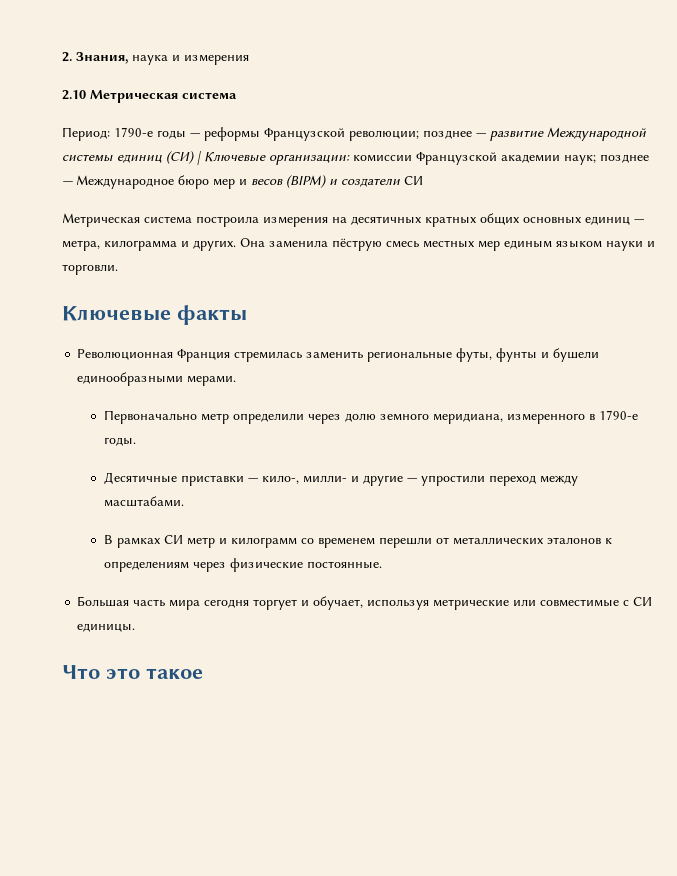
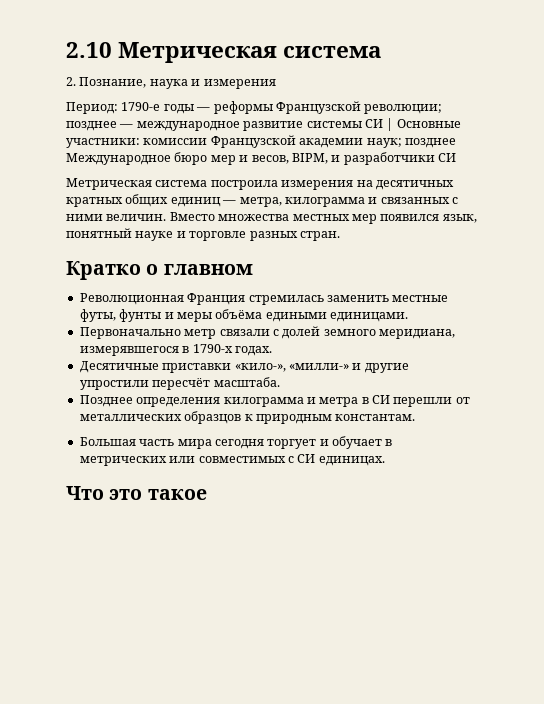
- 2. Знания, наука и измерения
+ 2.10 Метрическая система
+ 2. Познание, наука и измерения
- 2.10 Метрическая система
- Период: 1790-е годы — реформы Французской революции; позднее — развитие Международной системы единиц (СИ) | Ключевые организации: комиссии Французской академии наук; позднее — Международное бюро мер и весов (BIPM) и создатели СИ
+ Период: 1790-е годы — реформы Французской революции; позднее — международное развитие системы СИ | Основные участники: комиссии Французской академии наук; позднее Международное бюро мер и весов, BIPM, и разработчики СИ
- Метрическая система построила измерения на десятичных кратных общих основных единиц — метра, килограмма и других. Она заменила пёструю смесь местных мер единым языком науки и торговли.
- Ключевые факты
+ Метрическая система построила измерения на десятичных кратных общих единиц — метра, килограмма и связанных с ними величин. Вместо множества местных мер появился язык, понятный науке и торговле разных стран.
+ Кратко о главном
- Революционная Франция стремилась заменить региональные футы, фунты и бушели единообразными мерами.
- Первоначально метр определили через долю земного меридиана, измеренного в 1790-е годы.
- Десятичные приставки — кило-, милли- и другие — упростили переход между масштабами.
- В рамках СИ метр и килограмм со временем перешли от металлических эталонов к определениям через физические постоянные.
+ Революционная Франция стремилась заменить местные футы, фунты и меры объёма едиными единицами.
+ Первоначально метр связали с долей земного меридиана, измерявшегося в 1790-х годах.
+ Десятичные приставки «кило-», «милли-» и другие упростили пересчёт масштаба.
+ Позднее определения килограмма и метра в СИ перешли от металлических образцов к природным константам.
- Большая часть мира сегодня торгует и обучает, используя метрические или совместимые с СИ единицы.
+ Большая часть мира сегодня торгует и обучает в метрических или совместимых с СИ единицах.

